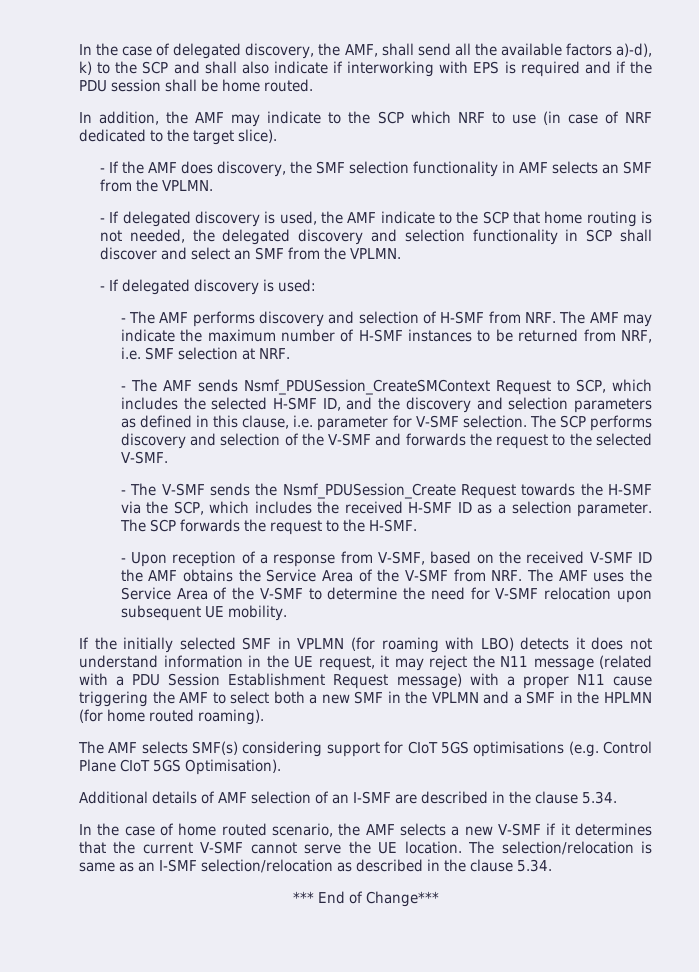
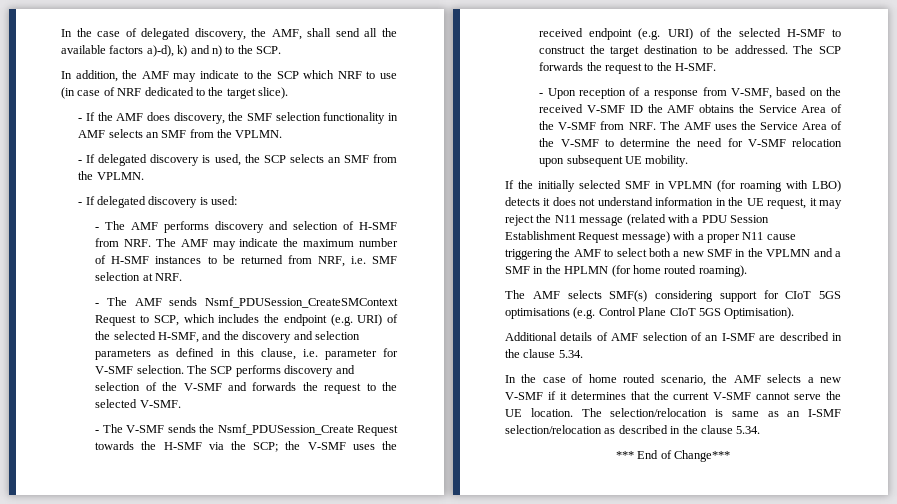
- In the case of delegated discovery, the AMF, shall send all the available factors a)-d), k) to the SCP and shall also indicate if interworking with EPS is required and if the PDU session shall be home routed.
+ In the case of delegated discovery, the AMF, shall send all the available factors a)-d), k) and n) to the SCP.
- - If delegated discovery is used, the AMF indicate to the SCP that home routing is not needed, the delegated discovery and selection functionality in SCP shall discover and select an SMF from the VPLMN.
+ - If delegated discovery is used, the SCP selects an SMF from the VPLMN.
- - The AMF sends Nsmf_PDUSession_CreateSMContext Request to SCP, which includes the selected H-SMF ID, and the discovery and selection parameters as defined in this clause, i.e. parameter for V-SMF selection.
+ - The AMF sends Nsmf_PDUSession_CreateSMContext Request to SCP, which includes the endpoint (e.g. URI) of the selected H-SMF, and the discovery and selection parameters as defined in this clause, i.e. parameter for V-SMF selection.
- - The V-SMF sends the Nsmf_PDUSession_Create Request towards the H-SMF via the SCP, which includes the received H-SMF ID as a selection parameter.
+ - The V-SMF sends the Nsmf_PDUSession_Create Request towards the H-SMF via the SCP; the V-SMF uses the received endpoint (e.g. URI) of the selected H-SMF to construct the target destination to be addressed.

